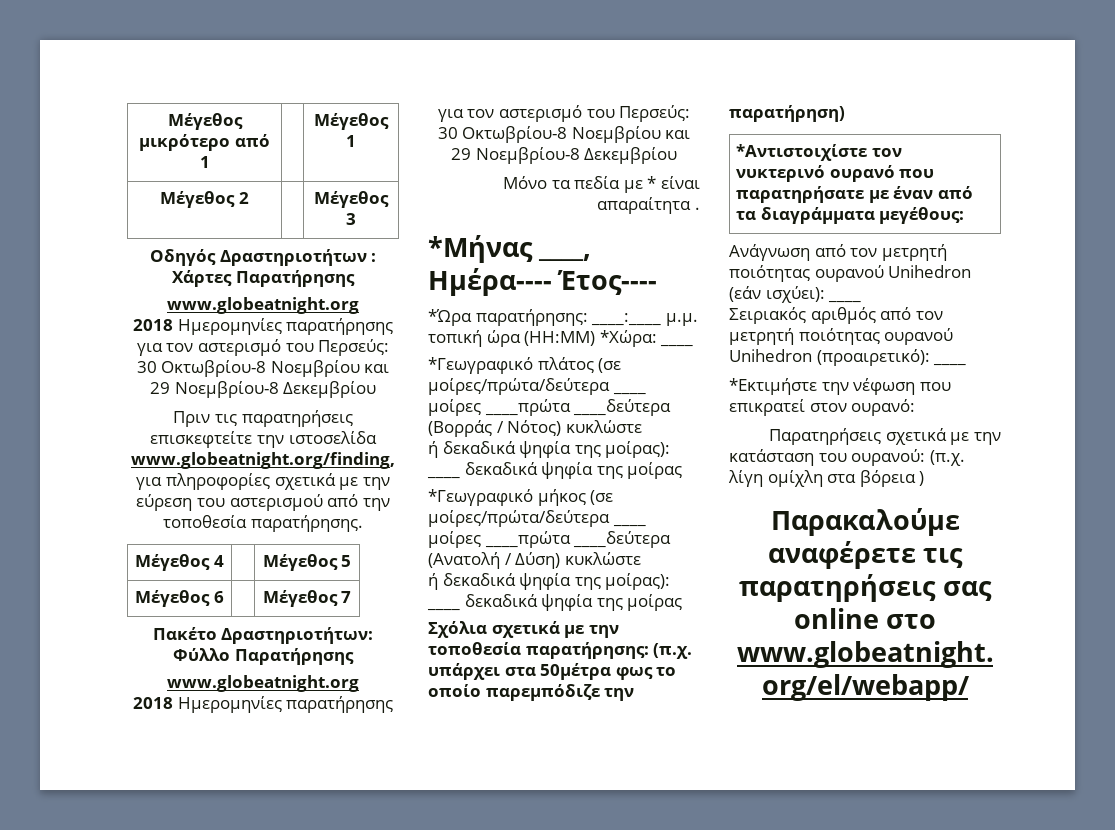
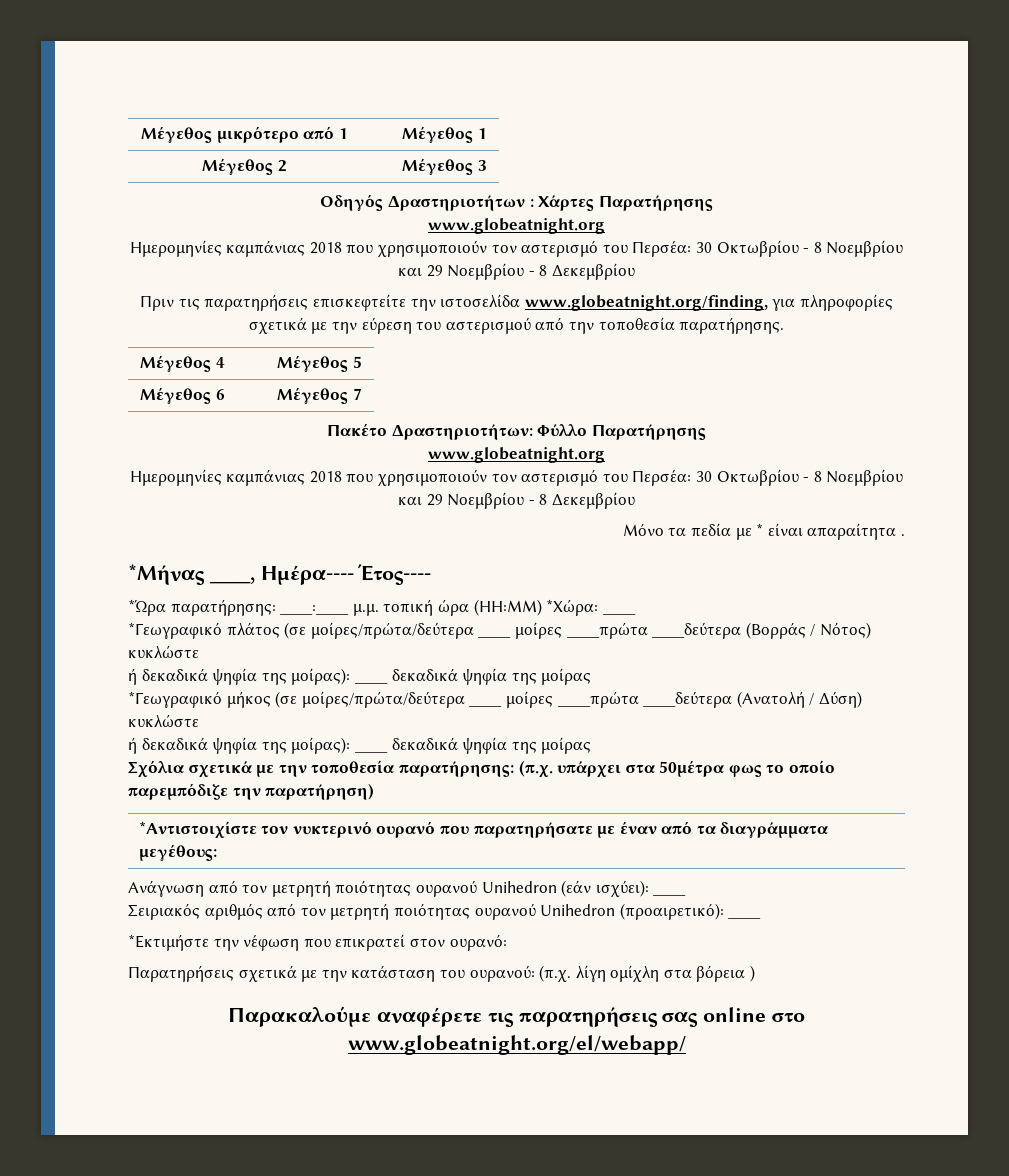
  Οδηγός Δραστηριοτήτων : Χάρτες Παρατήρησης
  www.globeatnight.org
- 2018 Ημερομηνίες παρατήρησης για τον αστερισμό του Περσεύς: 30 Οκτωβρίου-8 Νοεμβρίου και 29 Νοεμβρίου-8 Δεκεμβρίου
+ Ημερομηνίες καμπάνιας 2018 που χρησιμοποιούν τον αστερισμό του Περσέα: 30 Οκτωβρίου - 8 Νοεμβρίου και 29 Νοεμβρίου - 8 Δεκεμβρίου
  Πακέτο Δραστηριοτήτων: Φύλλο Παρατήρησης
  www.globeatnight.org
- 2018 Ημερομηνίες παρατήρησης για τον αστερισμό του Περσεύς: 30 Οκτωβρίου-8 Νοεμβρίου και 29 Νοεμβρίου-8 Δεκεμβρίου
+ Ημερομηνίες καμπάνιας 2018 που χρησιμοποιούν τον αστερισμό του Περσέα: 30 Οκτωβρίου - 8 Νοεμβρίου και 29 Νοεμβρίου - 8 Δεκεμβρίου

